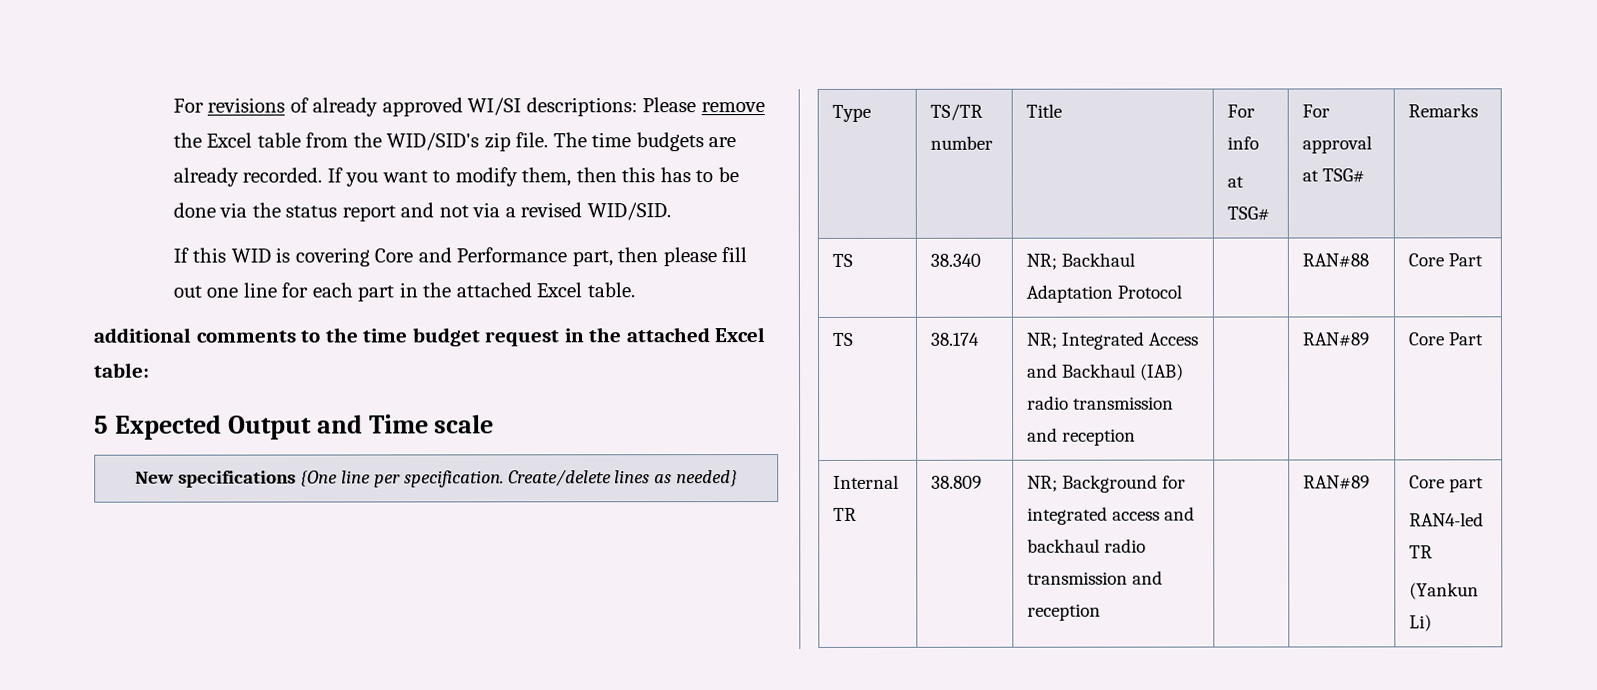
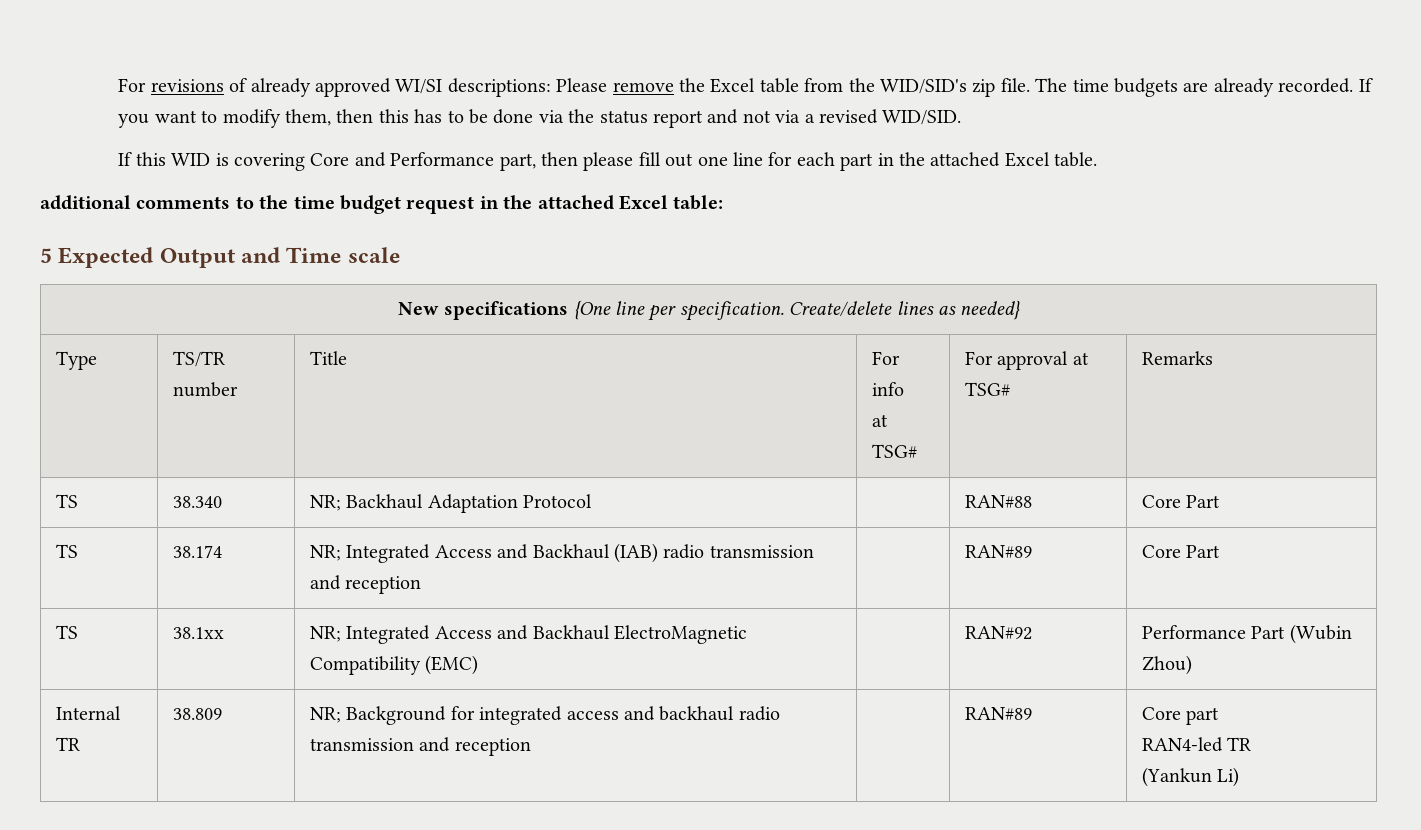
+ TS | 38.1xx | NR; Integrated Access and Backhaul ElectroMagnetic Compatibility (EMC) | | RAN#92 | Performance Part (Wubin Zhou)

